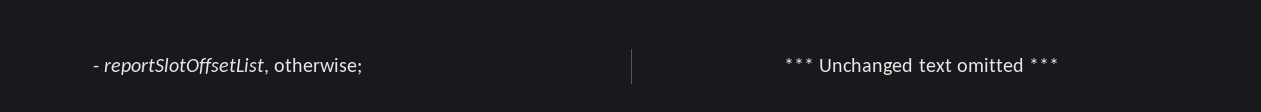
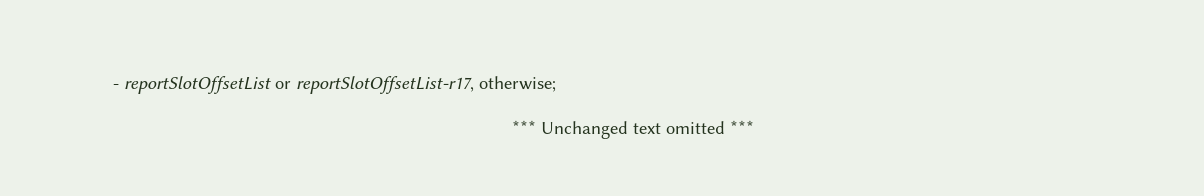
- - reportSlotOffsetList, otherwise;
+ - reportSlotOffsetList or reportSlotOffsetList-r17, otherwise;

